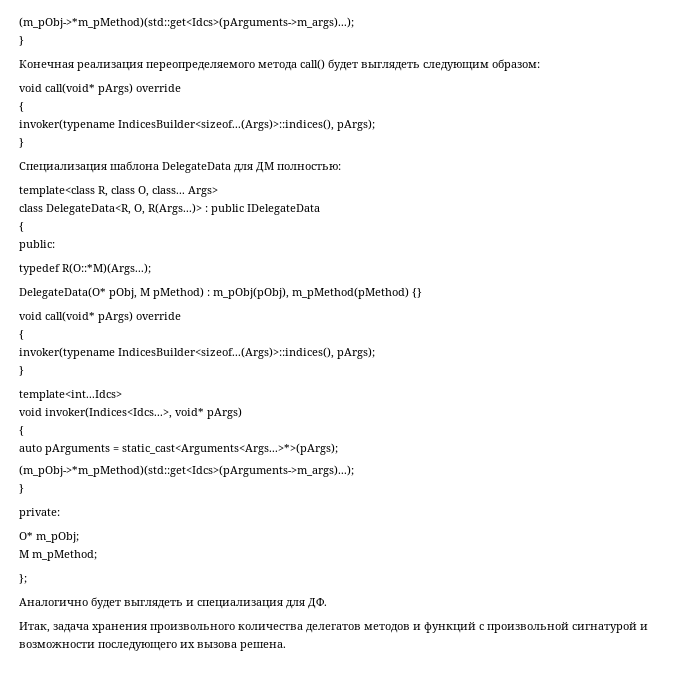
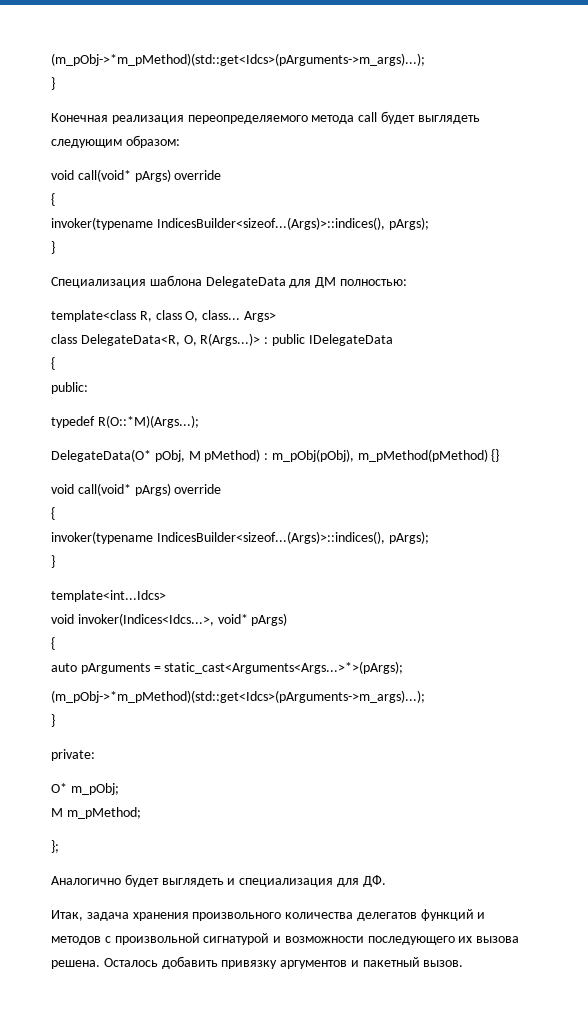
- Конечная реализация переопределяемого метода call() будет выглядеть следующим образом:
+ Конечная реализация переопределяемого метода call будет выглядеть следующим образом:
- Итак, задача хранения произвольного количества делегатов методов и функций с произвольной сигнатурой и возможности последующего их вызова решена.
+ Итак, задача хранения произвольного количества делегатов функций и методов с произвольной сигнатурой и возможности последующего их вызова решена.
+ Осталось добавить привязку аргументов и пакетный вызов.

